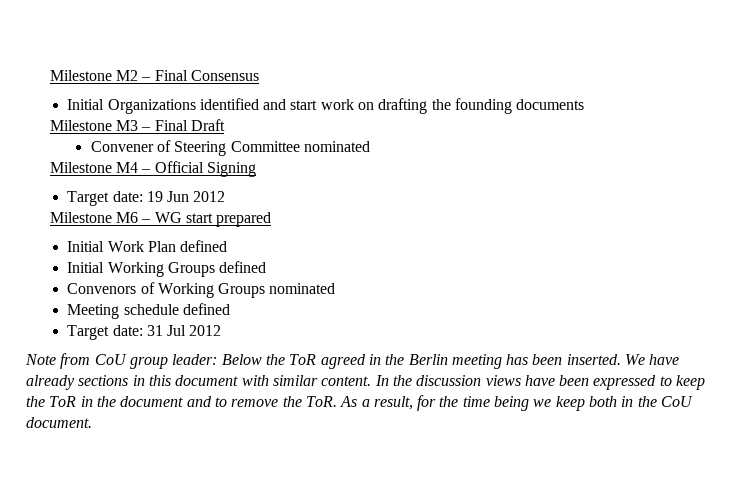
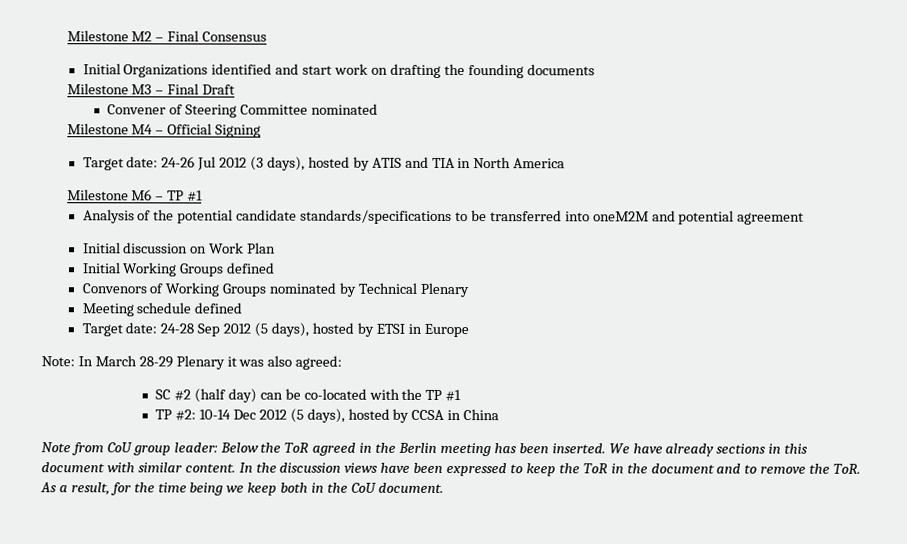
- Target date: 19 Jun 2012
- Milestone M6 – WG start prepared
- Initial Work Plan defined
+ Target date: 24-26 Jul 2012 (3 days), hosted by ATIS and TIA in North America
+ Milestone M6 – TP #1
+ Analysis of the potential candidate standards/specifications to be transferred into oneM2M and potential agreement
+ Initial discussion on Work Plan
- Convenors of Working Groups nominated
+ Convenors of Working Groups nominated by Technical Plenary
- Target date: 31 Jul 2012
+ Target date: 24-28 Sep 2012 (5 days), hosted by ETSI in Europe
+ Note: In March 28-29 Plenary it was also agreed:
+ SC #2 (half day) can be co-located with the TP #1
+ TP #2: 10-14 Dec 2012 (5 days), hosted by CCSA in China

